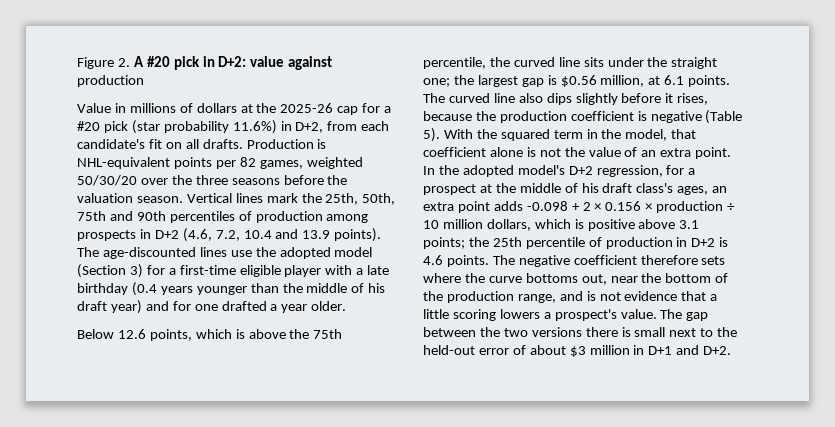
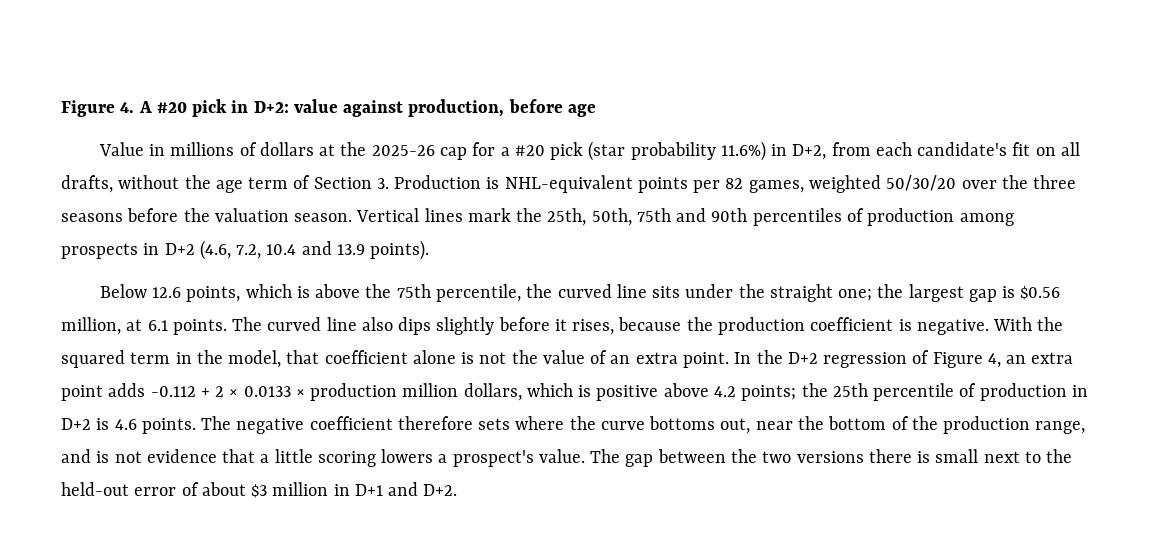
- Figure 2. A #20 pick in D+2: value against production
+ Figure 4. A #20 pick in D+2: value against production, before age
- Value in millions of dollars at the 2025-26 cap for a #20 pick (star probability 11.6%) in D+2, from each candidate's fit on all drafts. Production is NHL-equivalent points per 82 games, weighted 50/30/20 over the three seasons before the valuation season.
+ Value in millions of dollars at the 2025-26 cap for a #20 pick (star probability 11.6%) in D+2, from each candidate's fit on all drafts, without the age term of Section 3. Production is NHL-equivalent points per 82 games, weighted 50/30/20 over the three seasons before the valuation season.
- The age-discounted lines use the adopted model (Section 3) for a first-time eligible player with a late birthday (0.4 years younger than the middle of his draft year) and for one drafted a year older.
- The curved line also dips slightly before it rises, because the production coefficient is negative (Table 5).
+ The curved line also dips slightly before it rises, because the production coefficient is negative.
- In the adopted model's D+2 regression, for a prospect at the middle of his draft class's ages, an extra point adds -0.098 + 2 × 0.156 × production ÷ 10 million dollars, which is positive above 3.1 points; the 25th percentile of production in D+2 is 4.6 points.
+ In the D+2 regression of Figure 4, an extra point adds -0.112 + 2 × 0.0133 × production million dollars, which is positive above 4.2 points; the 25th percentile of production in D+2 is 4.6 points.

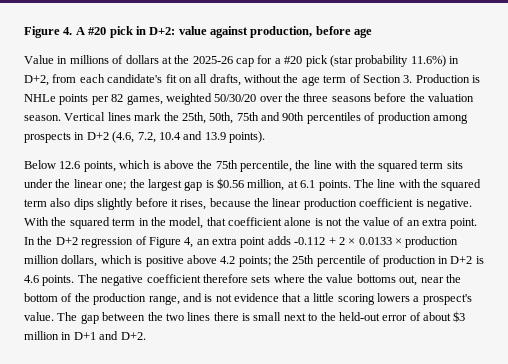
- Value in millions of dollars at the 2025-26 cap for a #20 pick (star probability 11.6%) in D+2, from each candidate's fit on all drafts, without the age term of Section 3. Production is NHL-equivalent points per 82 games, weighted 50/30/20 over the three seasons before the valuation season.
+ Value in millions of dollars at the 2025-26 cap for a #20 pick (star probability 11.6%) in D+2, from each candidate's fit on all drafts, without the age term of Section 3. Production is NHLe points per 82 games, weighted 50/30/20 over the three seasons before the valuation season.
- Below 12.6 points, which is above the 75th percentile, the curved line sits under the straight one; the largest gap is $0.56 million, at 6.1 points.
+ Below 12.6 points, which is above the 75th percentile, the line with the squared term sits under the linear one; the largest gap is $0.56 million, at 6.1 points.
- The curved line also dips slightly before it rises, because the production coefficient is negative.
+ The line with the squared term also dips slightly before it rises, because the linear production coefficient is negative.
- The negative coefficient therefore sets where the curve bottoms out, near the bottom of the production range, and is not evidence that a little scoring lowers a prospect's value.
+ The negative coefficient therefore sets where the value bottoms out, near the bottom of the production range, and is not evidence that a little scoring lowers a prospect's value.
- The gap between the two versions there is small next to the held-out error of about $3 million in D+1 and D+2.
+ The gap between the two lines there is small next to the held-out error of about $3 million in D+1 and D+2.

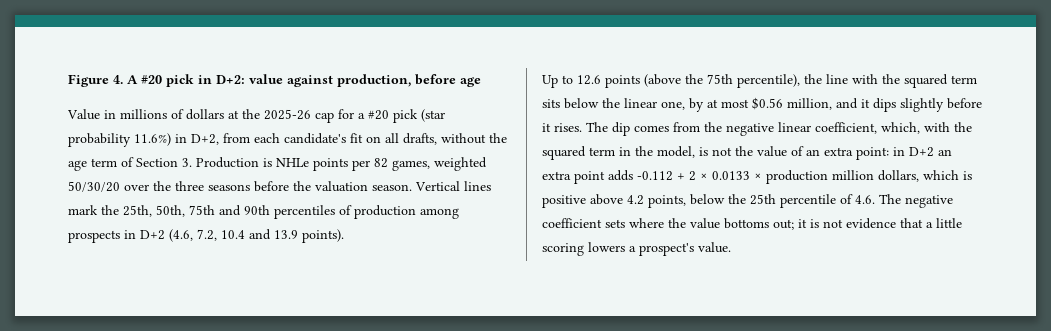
- Below 12.6 points, which is above the 75th percentile, the line with the squared term sits under the linear one; the largest gap is $0.56 million, at 6.1 points. The line with the squared term also dips slightly before it rises, because the linear production coefficient is negative. With the squared term in the model, that coefficient alone is not the value of an extra point. In the D+2 regression of Figure 4, an extra point adds -0.112 + 2 × 0.0133 × production million dollars, which is positive above 4.2 points; the 25th percentile of production in D+2 is 4.6 points. The negative coefficient therefore sets where the value bottoms out, near the bottom of the production range, and is not evidence that a little scoring lowers a prospect's value. The gap between the two lines there is small next to the held-out error of about $3 million in D+1 and D+2.
+ Up to 12.6 points (above the 75th percentile), the line with the squared term sits below the linear one, by at most $0.56 million, and it dips slightly before it rises. The dip comes from the negative linear coefficient, which, with the squared term in the model, is not the value of an extra point: in D+2 an extra point adds -0.112 + 2 × 0.0133 × production million dollars, which is positive above 4.2 points, below the 25th percentile of 4.6. The negative coefficient sets where the value bottoms out; it is not evidence that a little scoring lowers a prospect's value.

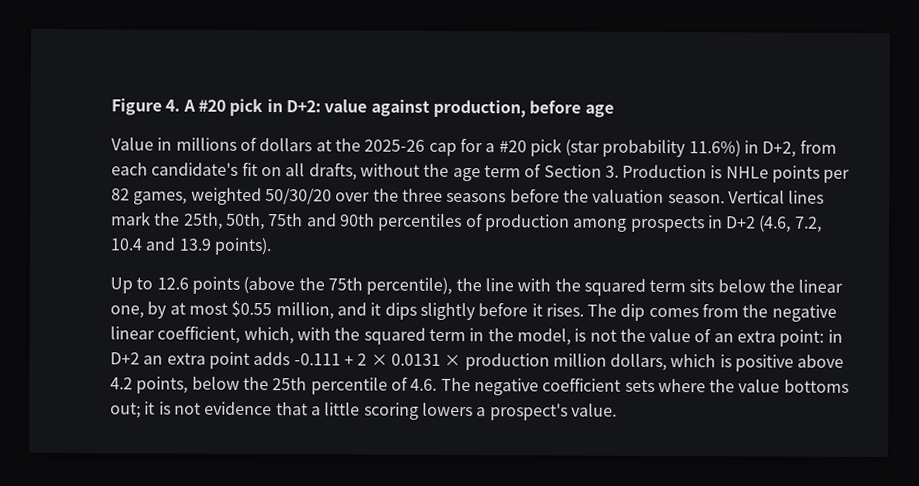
- Up to 12.6 points (above the 75th percentile), the line with the squared term sits below the linear one, by at most $0.56 million, and it dips slightly before it rises.
+ Up to 12.6 points (above the 75th percentile), the line with the squared term sits below the linear one, by at most $0.55 million, and it dips slightly before it rises.
- in D+2 an extra point adds -0.112 + 2 × 0.0133 × production million dollars, which is positive above 4.2 points, below the 25th percentile of 4.6. The negative coefficient sets where the value bottoms out;
+ in D+2 an extra point adds -0.111 + 2 × 0.0131 × production million dollars, which is positive above 4.2 points, below the 25th percentile of 4.6. The negative coefficient sets where the value bottoms out;

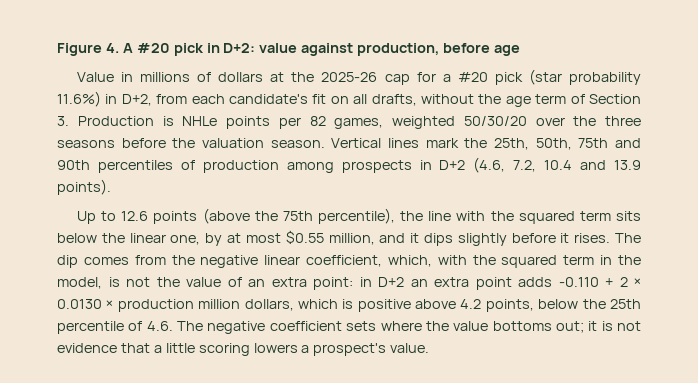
- in D+2 an extra point adds -0.111 + 2 × 0.0131 × production million dollars, which is positive above 4.2 points, below the 25th percentile of 4.6. The negative coefficient sets where the value bottoms out;
+ in D+2 an extra point adds -0.110 + 2 × 0.0130 × production million dollars, which is positive above 4.2 points, below the 25th percentile of 4.6. The negative coefficient sets where the value bottoms out;

